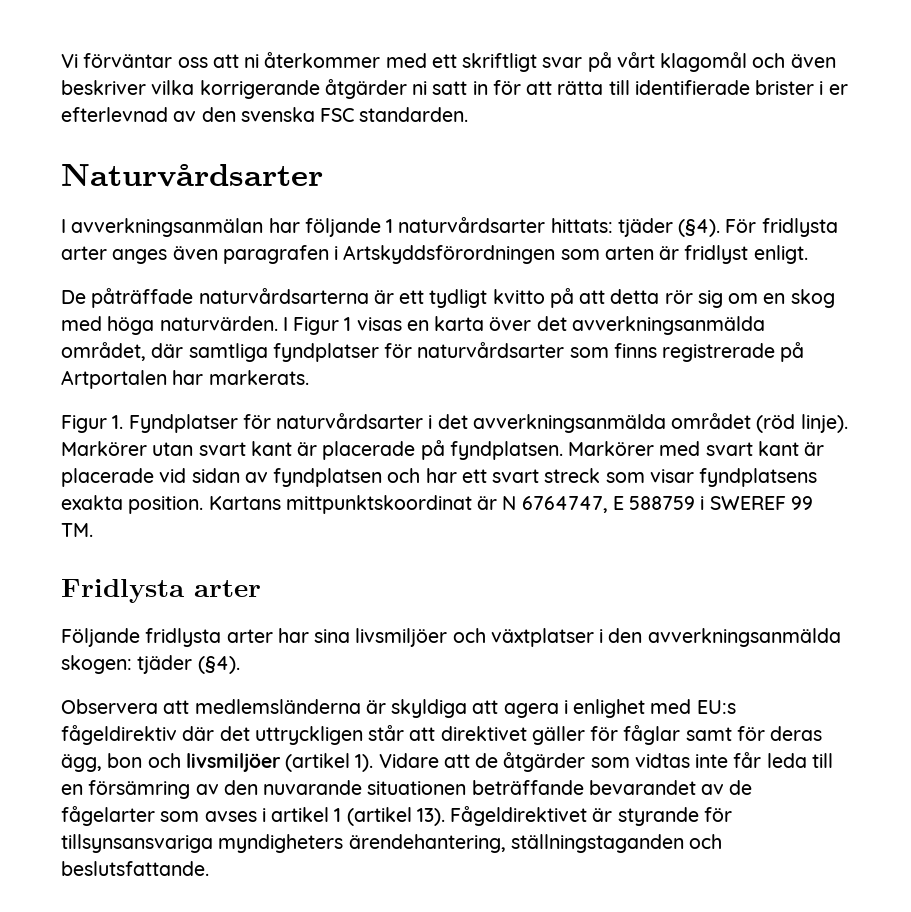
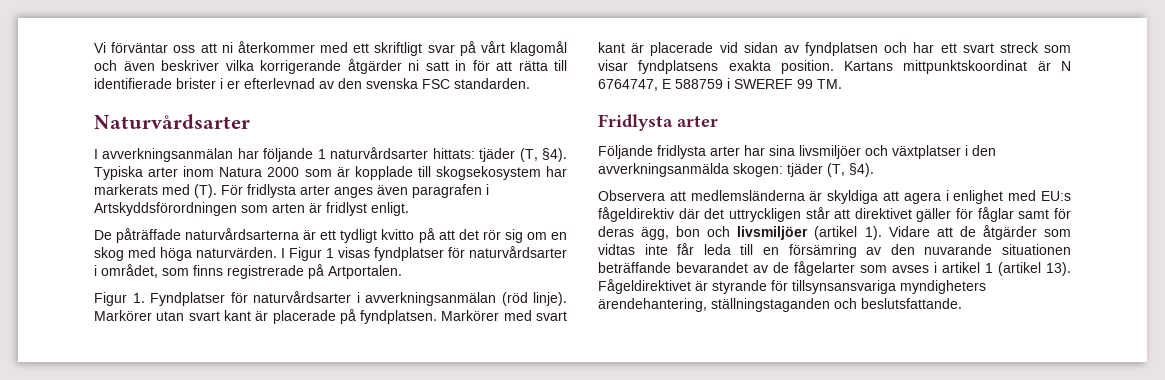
- I avverkningsanmälan har följande 1 naturvårdsarter hittats: tjäder (§4). För fridlysta arter anges även paragrafen i Artskyddsförordningen som arten är fridlyst enligt.
+ I avverkningsanmälan har följande 1 naturvårdsarter hittats: tjäder (T, §4). Typiska arter inom Natura 2000 som är kopplade till skogsekosystem har markerats med (T). För fridlysta arter anges även paragrafen i Artskyddsförordningen som arten är fridlyst enligt.
- De påträffade naturvårdsarterna är ett tydligt kvitto på att detta rör sig om en skog med höga naturvärden.
+ De påträffade naturvårdsarterna är ett tydligt kvitto på att det rör sig om en skog med höga naturvärden.
- I Figur 1 visas en karta över det avverkningsanmälda området, där samtliga fyndplatser för naturvårdsarter som finns registrerade på Artportalen har markerats.
+ I Figur 1 visas fyndplatser för naturvårdsarter i området, som finns registrerade på Artportalen.
- Figur 1. Fyndplatser för naturvårdsarter i det avverkningsanmälda området (röd linje).
+ Figur 1. Fyndplatser för naturvårdsarter i avverkningsanmälan (röd linje).
- Följande fridlysta arter har sina livsmiljöer och växtplatser i den avverkningsanmälda skogen: tjäder (§4).
+ Följande fridlysta arter har sina livsmiljöer och växtplatser i den avverkningsanmälda skogen: tjäder (T, §4).

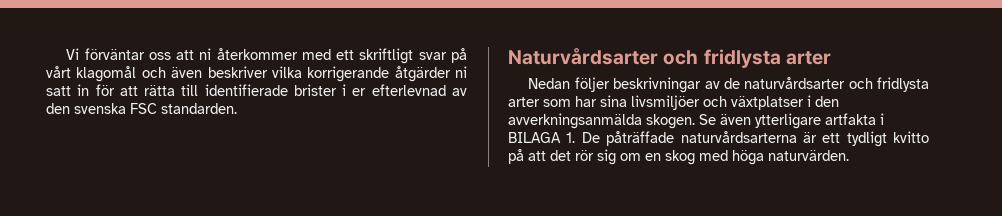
- Naturvårdsarter
- I avverkningsanmälan har följande 1 naturvårdsarter hittats: tjäder (T, §4). Typiska arter inom Natura 2000 som är kopplade till skogsekosystem har markerats med (T). För fridlysta arter anges även paragrafen i Artskyddsförordningen som arten är fridlyst enligt.
- De påträffade naturvårdsarterna är ett tydligt kvitto på att det rör sig om en skog med höga naturvärden. I Figur 1 visas fyndplatser för naturvårdsarter i området, som finns registrerade på Artportalen.
- Figur 1. Fyndplatser för naturvårdsarter i avverkningsanmälan (röd linje). Markörer utan svart kant är placerade på fyndplatsen. Markörer med svart kant är placerade vid sidan av fyndplatsen och har ett svart streck som visar fyndplatsens exakta position. Kartans mittpunktskoordinat är N 6764747, E 588759 i SWEREF 99 TM.
- Fridlysta arter
- Följande fridlysta arter har sina livsmiljöer och växtplatser i den avverkningsanmälda skogen: tjäder (T, §4).
- Observera att medlemsländerna är skyldiga att agera i enlighet med EU:s fågeldirektiv där det uttryckligen står att direktivet gäller för fåglar samt för deras ägg, bon och livsmiljöer (artikel 1). Vidare att de åtgärder som vidtas inte får leda till en försämring av den nuvarande situationen beträffande bevarandet av de fågelarter som avses i artikel 1 (artikel 13). Fågeldirektivet är styrande för tillsynsansvariga myndigheters ärendehantering, ställningstaganden och beslutsfattande.
+ Naturvårdsarter och fridlysta arter
+ Nedan följer beskrivningar av de naturvårdsarter och fridlysta arter som har sina livsmiljöer och växtplatser i den avverkningsanmälda skogen. Se även ytterligare artfakta i BILAGA 1. De påträffade naturvårdsarterna är ett tydligt kvitto på att det rör sig om en skog med höga naturvärden.

